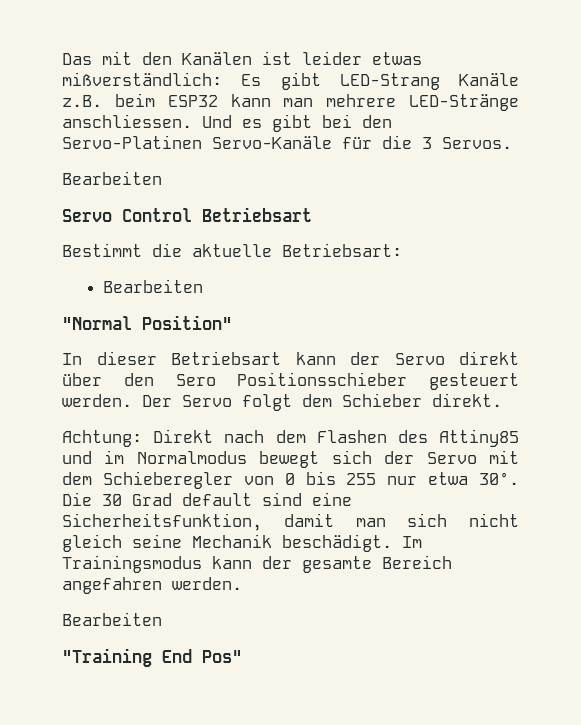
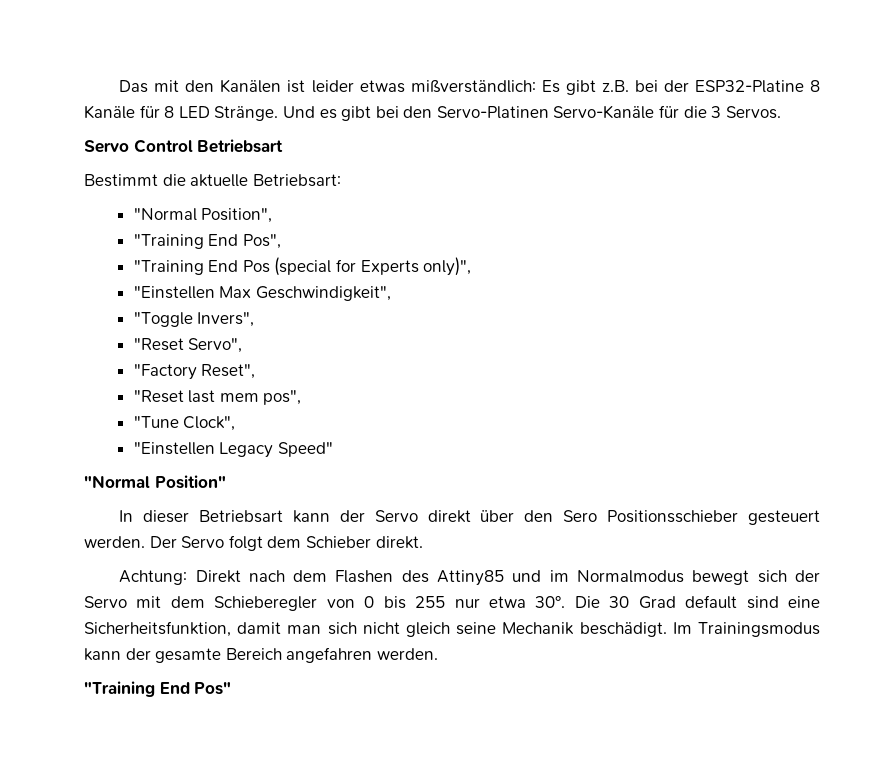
- Das mit den Kanälen ist leider etwas mißverständlich: Es gibt LED-Strang Kanäle z.B. beim ESP32 kann man mehrere LED-Stränge anschliessen.
+ Das mit den Kanälen ist leider etwas mißverständlich: Es gibt z.B. bei der ESP32-Platine 8 Kanäle für 8 LED Stränge.
  Und es gibt bei den Servo-Platinen Servo-Kanäle für die 3 Servos.
- Bearbeiten
  Bestimmt die aktuelle Betriebsart:
- Bearbeiten
+ "Normal Position",
+ "Training End Pos",
+ "Training End Pos (special for Experts only)",
+ "Einstellen Max Geschwindigkeit",
+ "Toggle Invers",
+ "Reset Servo",
+ "Factory Reset",
+ "Reset last mem pos",
+ "Tune Clock",
+ "Einstellen Legacy Speed"
  Im Trainingsmodus kann der gesamte Bereich angefahren werden.
- Bearbeiten

